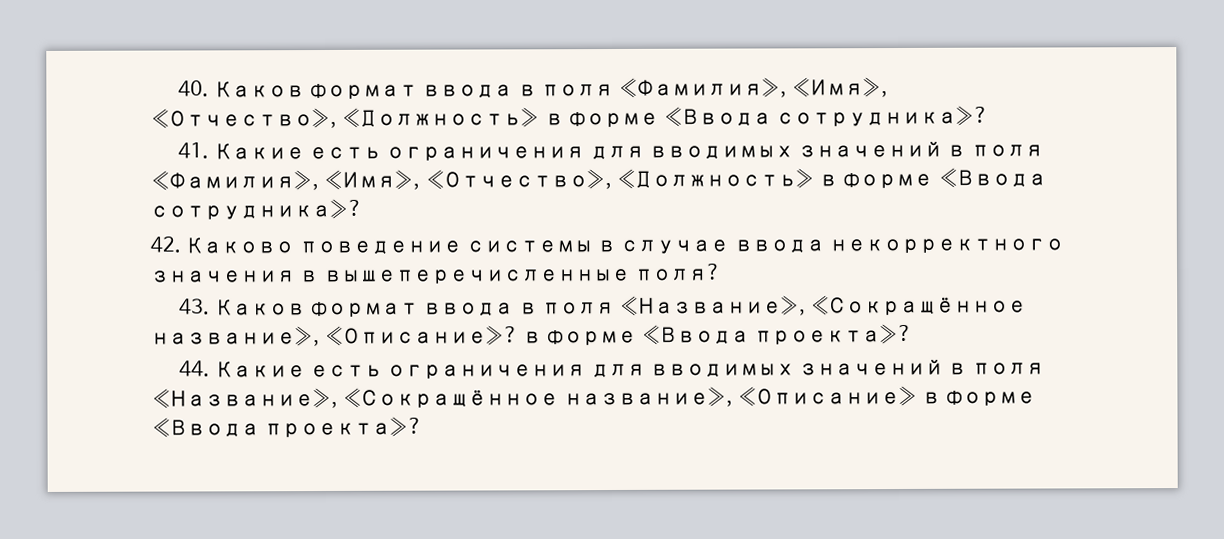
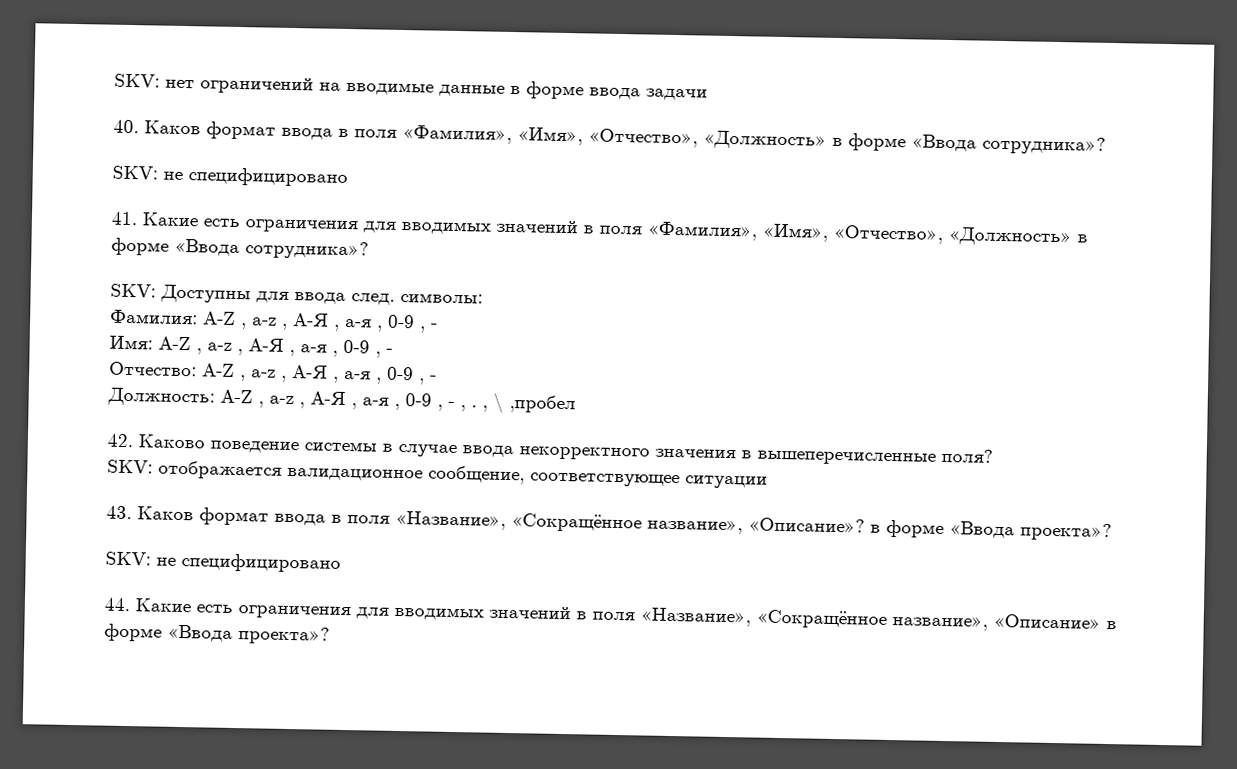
+ SKV: нет ограничений на вводимые данные в форме ввода задачи
  40. Каков формат ввода в поля «Фамилия», «Имя», «Отчество», «Должность» в форме «Ввода сотрудника»?
+ SKV: не специфицировано
+ SKV: Доступны для ввода след. символы:
+ Фамилия: A-Z , a-z , А-Я , а-я , 0-9 , -
+ Имя: A-Z , a-z , А-Я , а-я , 0-9 , -
+ Отчество: A-Z , a-z , А-Я , а-я , 0-9 , -
+ Должность: A-Z , a-z , А-Я , а-я , 0-9 , - , . , \ ,пробел
+ SKV: отображается валидационное сообщение, соответствующее ситуации
  43. Каков формат ввода в поля «Название», «Сокращённое название», «Описание»? в форме «Ввода проекта»?
+ SKV: не специфицировано

